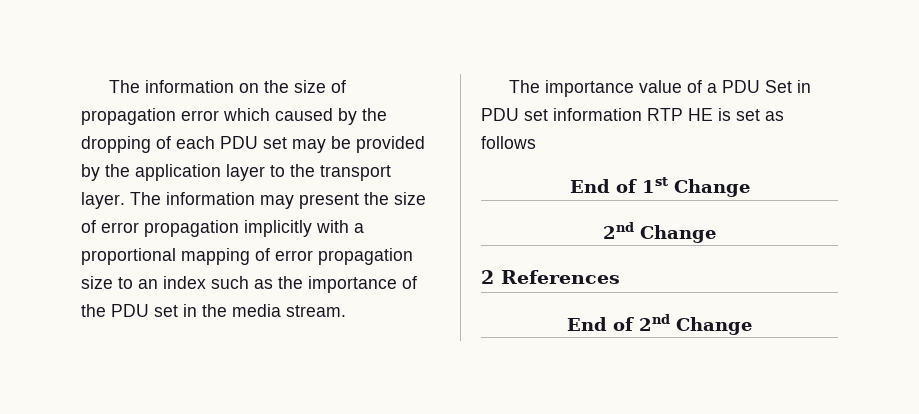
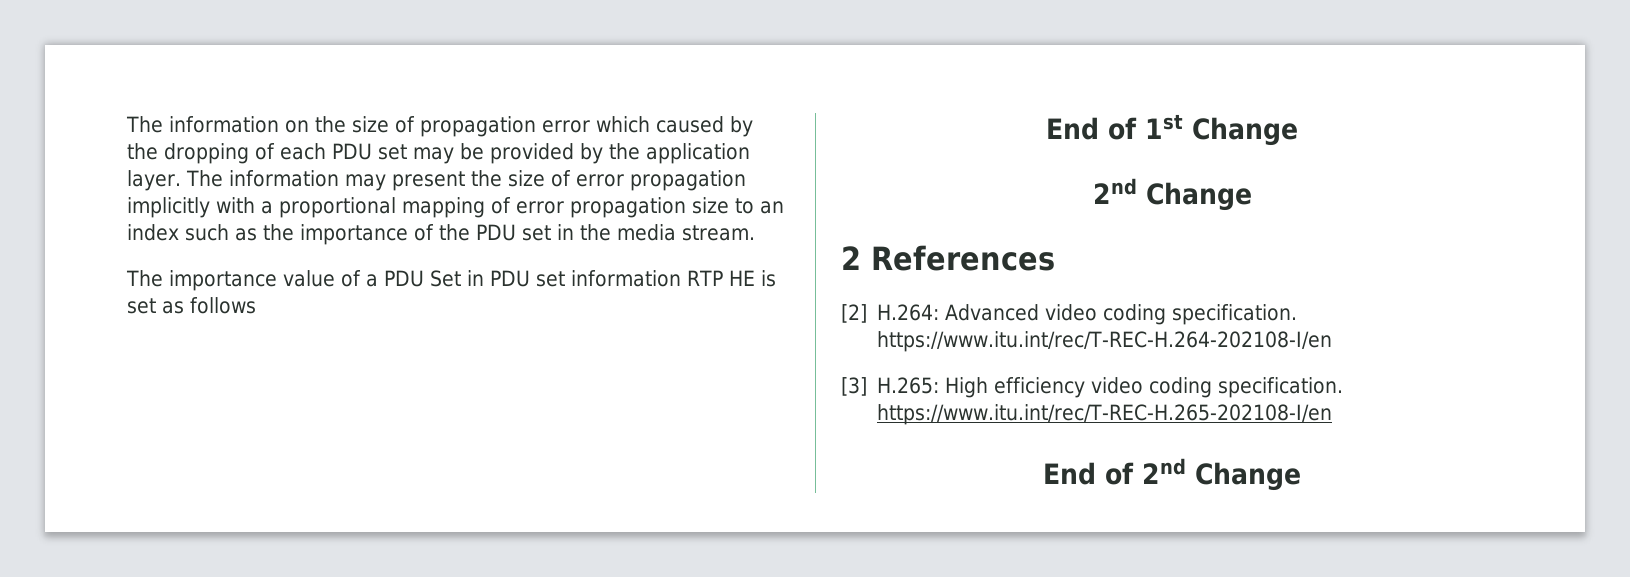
- The information on the size of propagation error which caused by the dropping of each PDU set may be provided by the application layer to the transport layer.
+ The information on the size of propagation error which caused by the dropping of each PDU set may be provided by the application layer.
+ [2] H.264: Advanced video coding specification. https://www.itu.int/rec/T-REC-H.264-202108-I/en
+ [3] H.265: High efficiency video coding specification. https://www.itu.int/rec/T-REC-H.265-202108-I/en

